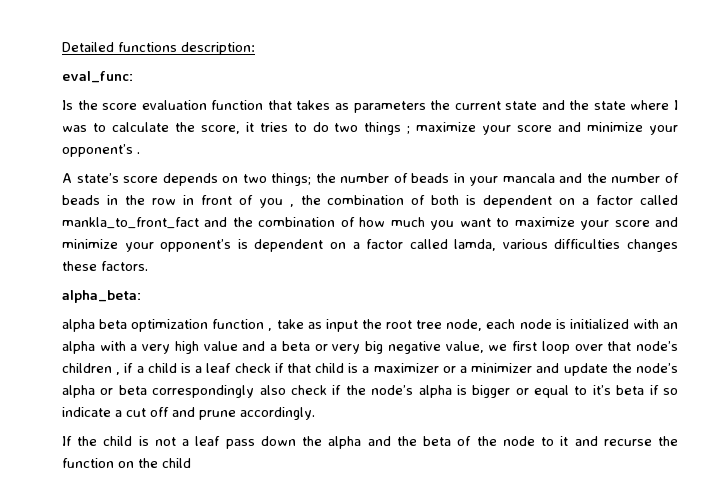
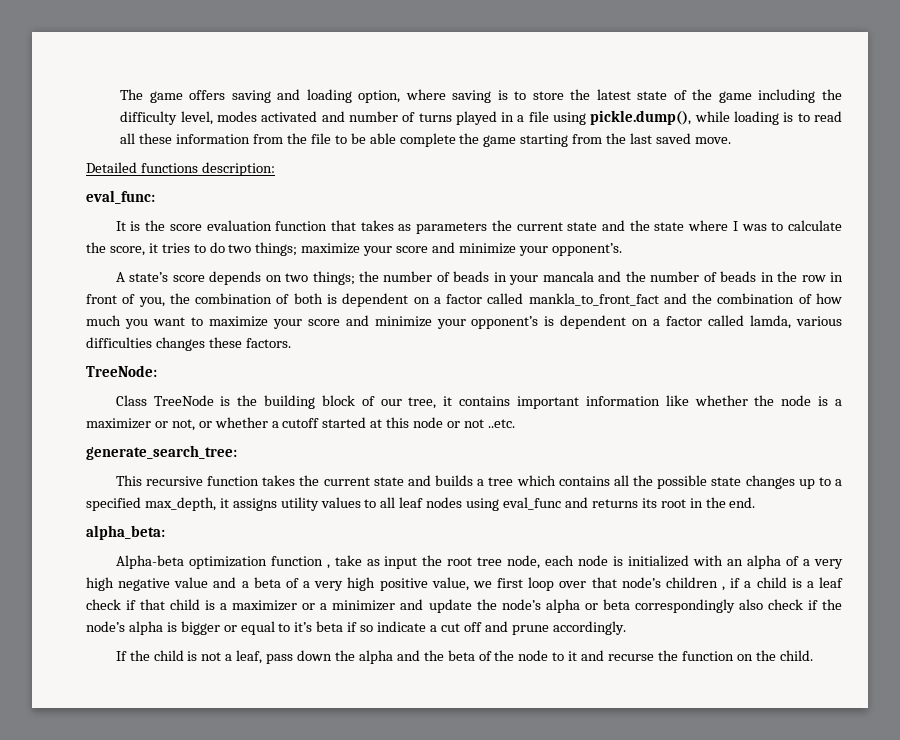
+ The game offers saving and loading option, where saving is to store the latest state of the game including the difficulty level, modes activated and number of turns played in a file using pickle.dump(), while loading is to read all these information from the file to be able complete the game starting from the last saved move.
- Is the score evaluation function that takes as parameters the current state and the state where I was to calculate the score, it tries to do two things ; maximize your score and minimize your opponent’s .
+ It is the score evaluation function that takes as parameters the current state and the state where I was to calculate the score, it tries to do two things; maximize your score and minimize your opponent’s.
- the number of beads in your mancala and the number of beads in the row in front of you , the combination of both is dependent on a factor called mankla_to_front_fact and the combination of how much you want to maximize your score and minimize your opponent’s is dependent on a factor called lamda, various difficulties changes these factors.
+ the number of beads in your mancala and the number of beads in the row in front of you, the combination of both is dependent on a factor called mankla_to_front_fact and the combination of how much you want to maximize your score and minimize your opponent’s is dependent on a factor called lamda, various difficulties changes these factors.
+ TreeNode:
+ Class TreeNode is the building block of our tree, it contains important information like whether the node is a maximizer or not, or whether a cutoff started at this node or not ..etc.
+ generate_search_tree:
+ This recursive function takes the current state and builds a tree which contains all the possible state changes up to a specified max_depth, it assigns utility values to all leaf nodes using eval_func and returns its root in the end.
- alpha beta optimization function , take as input the root tree node, each node is initialized with an alpha with a very high value and a beta or very big negative value, we first loop over that node’s children , if a child is a leaf check if that child is a maximizer or a minimizer and update the node’s alpha or beta correspondingly also check if the node’s alpha is bigger or equal to it’s beta if so indicate a cut off and prune accordingly.
+ Alpha-beta optimization function , take as input the root tree node, each node is initialized with an alpha of a very high negative value and a beta of a very high positive value, we first loop over that node’s children , if a child is a leaf check if that child is a maximizer or a minimizer and update the node’s alpha or beta correspondingly also check if the node’s alpha is bigger or equal to it’s beta if so indicate a cut off and prune accordingly.
- If the child is not a leaf pass down the alpha and the beta of the node to it and recurse the function on the child
+ If the child is not a leaf, pass down the alpha and the beta of the node to it and recurse the function on the child.

